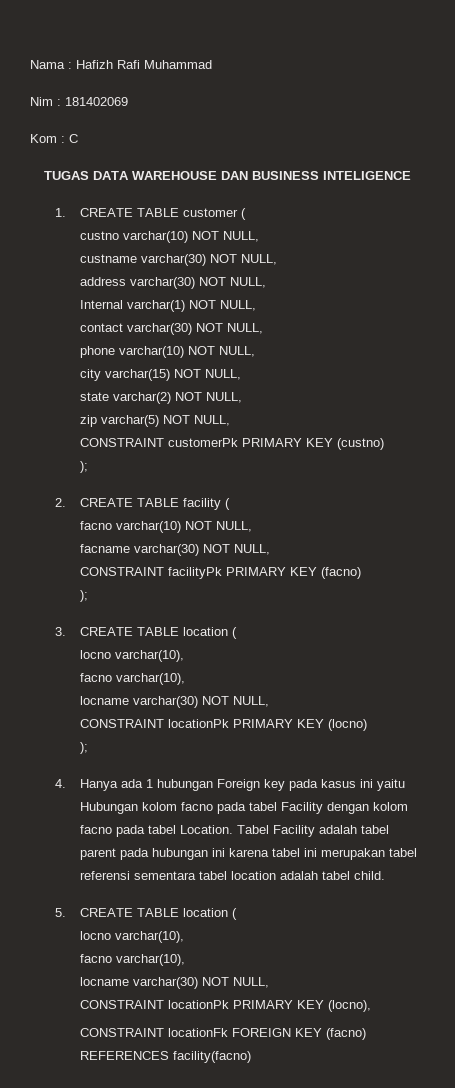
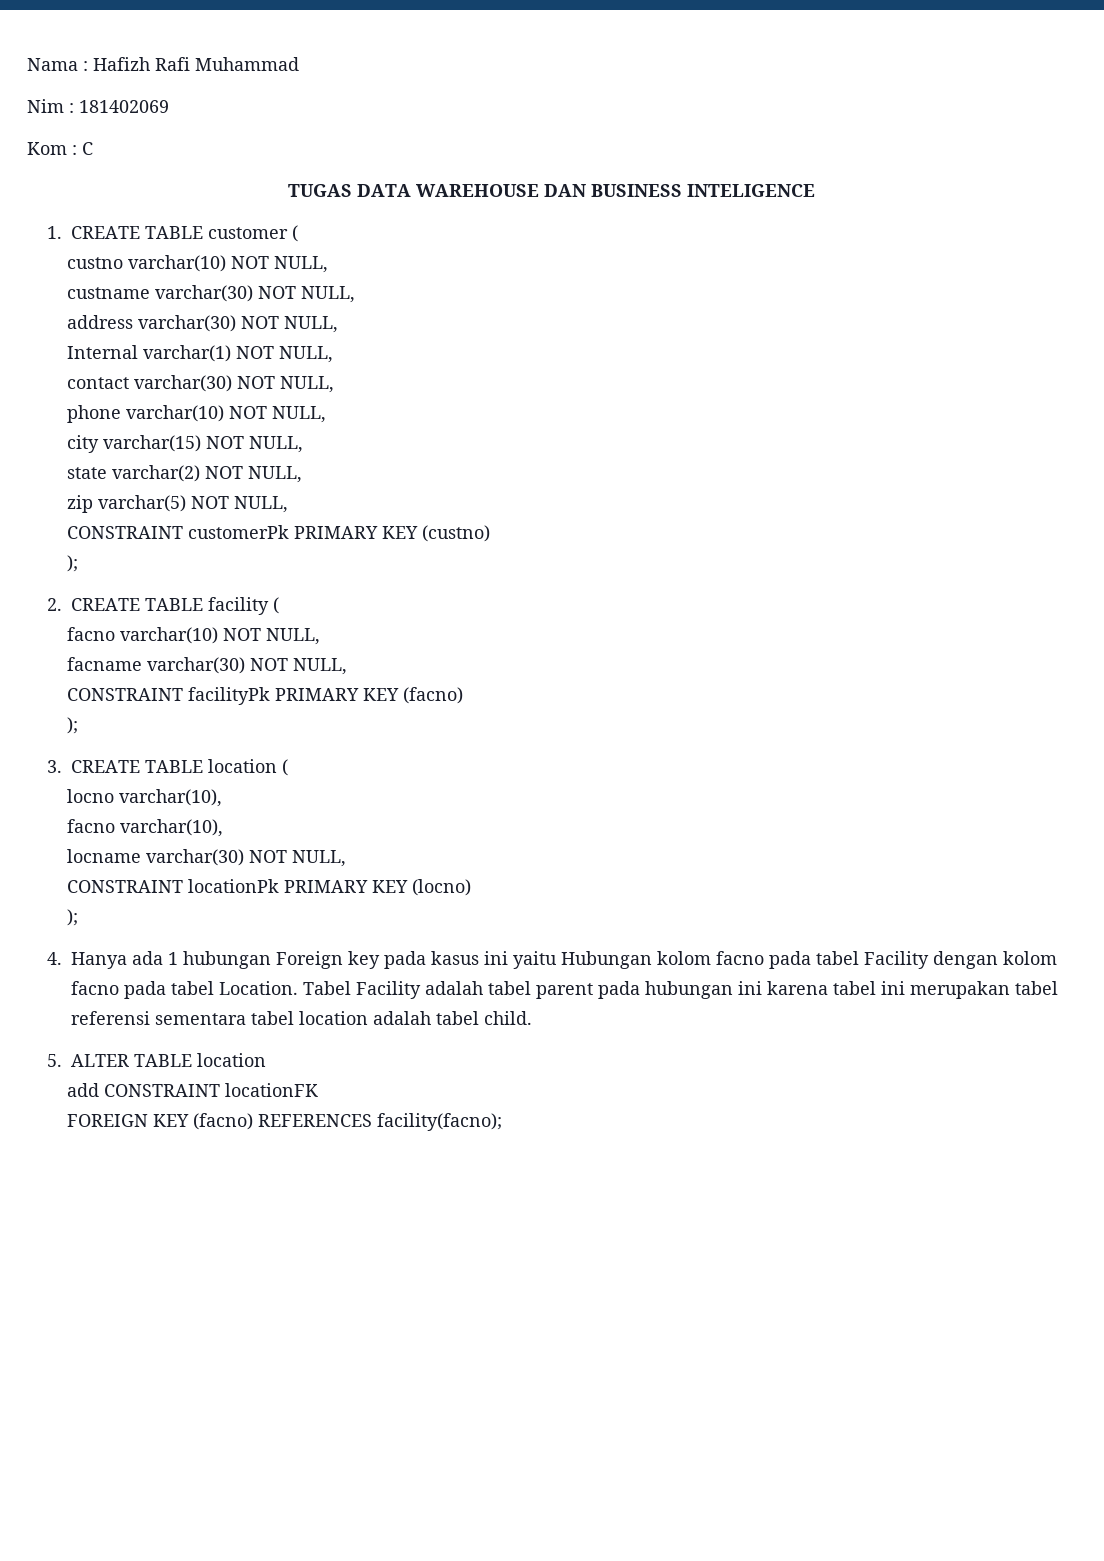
- 5. CREATE TABLE location (
- locno varchar(10),
- facno varchar(10),
- locname varchar(30) NOT NULL,
- CONSTRAINT locationPk PRIMARY KEY (locno),
- CONSTRAINT locationFk FOREIGN KEY (facno) REFERENCES facility(facno)
+ 5. ALTER TABLE location
+ add CONSTRAINT locationFK
+ FOREIGN KEY (facno) REFERENCES facility(facno);

